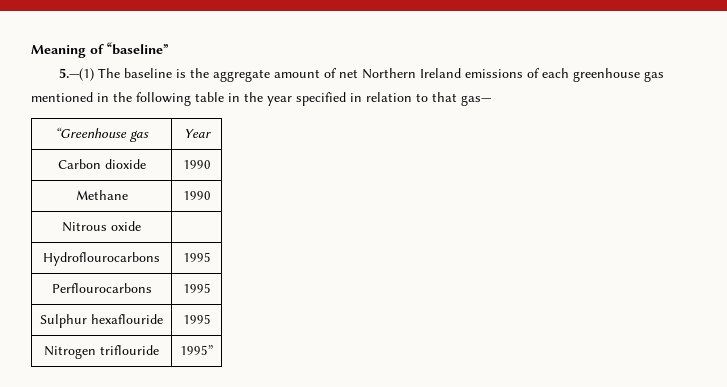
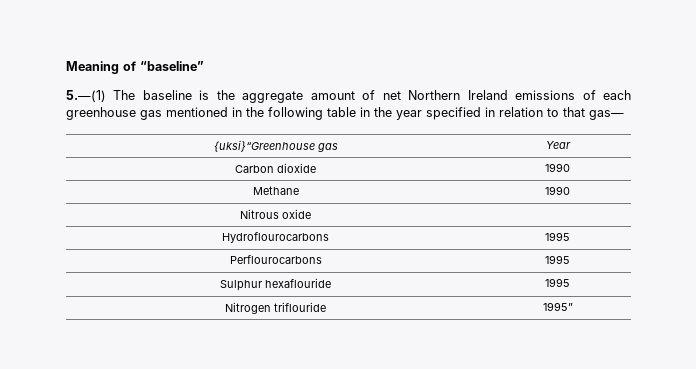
- “Greenhouse gas | Year
+ {uksi}“Greenhouse gas | Year

